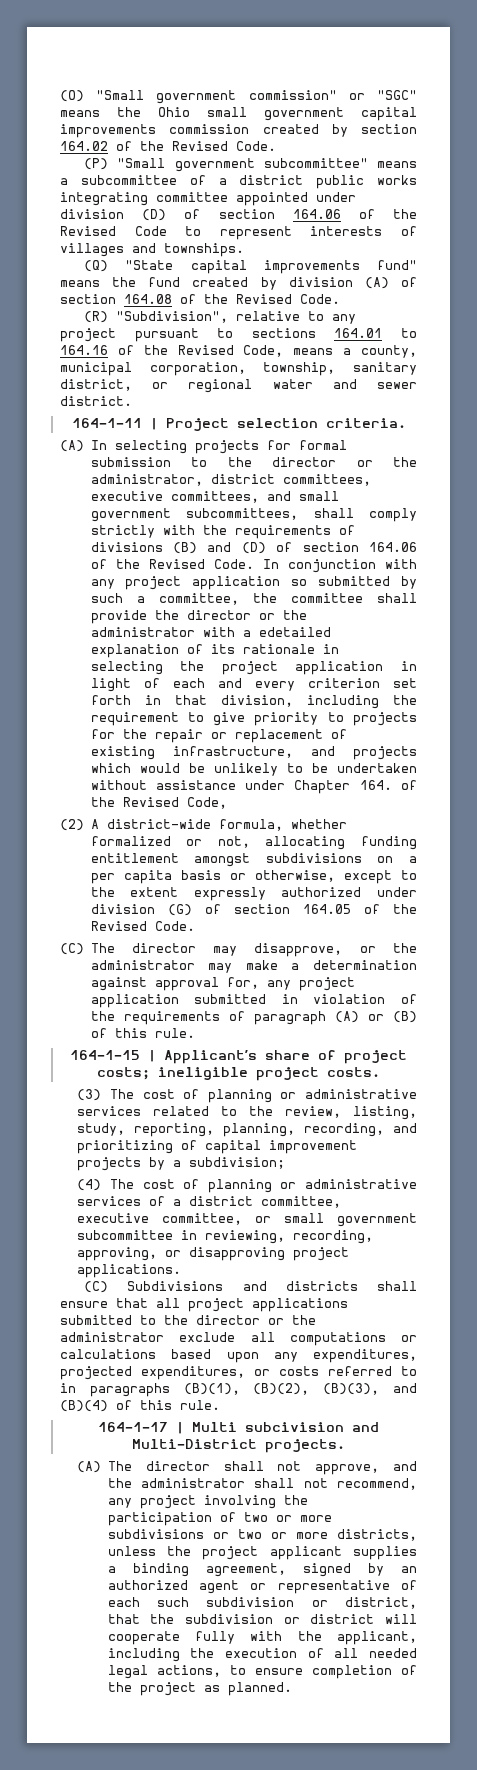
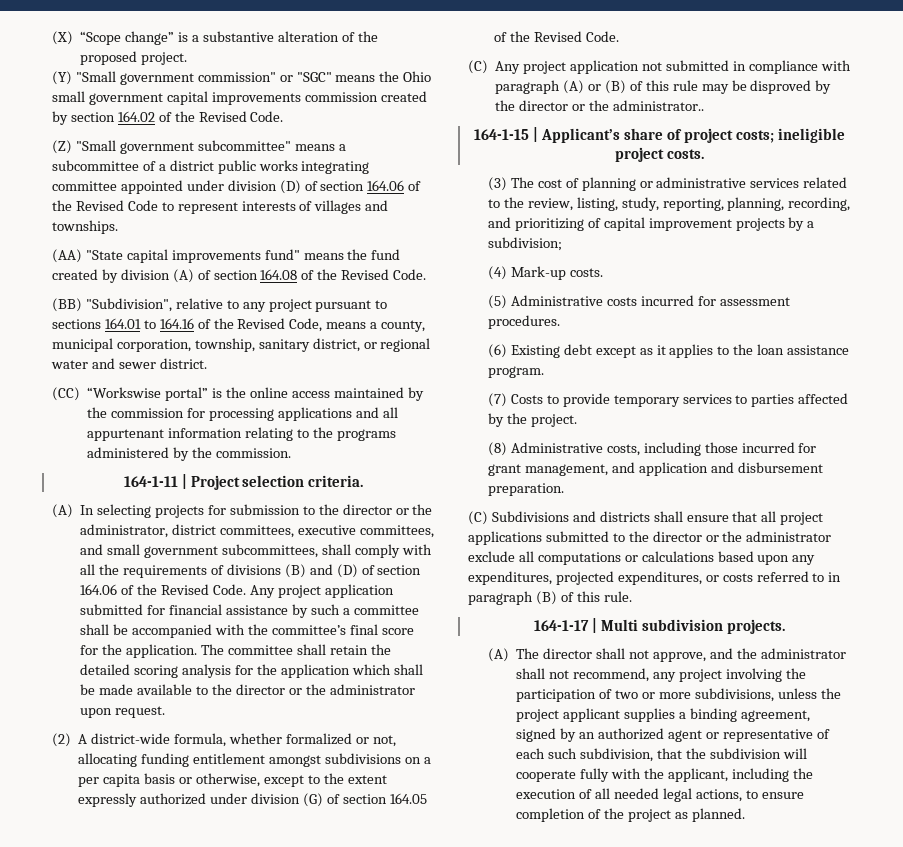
- (O) "Small government commission" or "SGC" means the Ohio small government capital improvements commission created by section 164.02 of the Revised Code.
+ (X) “Scope change” is a substantive alteration of the proposed project.
+ (Y) "Small government commission" or "SGC" means the Ohio small government capital improvements commission created by section 164.02 of the Revised Code.
- (P) "Small government subcommittee" means a subcommittee of a district public works integrating committee appointed under division (D) of section 164.06 of the Revised Code to represent interests of villages and townships.
+ (Z) "Small government subcommittee" means a subcommittee of a district public works integrating committee appointed under division (D) of section 164.06 of the Revised Code to represent interests of villages and townships.
- (Q) "State capital improvements fund" means the fund created by division (A) of section 164.08 of the Revised Code.
+ (AA) "State capital improvements fund" means the fund created by division (A) of section 164.08 of the Revised Code.
- (R) "Subdivision", relative to any project pursuant to sections 164.01 to 164.16 of the Revised Code, means a county, municipal corporation, township, sanitary district, or regional water and sewer district.
+ (BB) "Subdivision", relative to any project pursuant to sections 164.01 to 164.16 of the Revised Code, means a county, municipal corporation, township, sanitary district, or regional water and sewer district.
+ (CC) “Workswise portal” is the online access maintained by the commission for processing applications and all appurtenant information relating to the programs administered by the commission.
- (A) In selecting projects for formal submission to the director or the administrator, district committees, executive committees, and small government subcommittees, shall comply strictly with the requirements of divisions (B) and (D) of section 164.06 of the Revised Code.
+ (A) In selecting projects for submission to the director or the administrator, district committees, executive committees, and small government subcommittees, shall comply with all the requirements of divisions (B) and (D) of section 164.06 of the Revised Code.
- In conjunction with any project application so submitted by such a committee, the committee shall provide the director or the administrator with a edetailed explanation of its rationale in selecting the project application in light of each and every criterion set forth in that division, including the requirement to give priority to projects for the repair or replacement of existing infrastructure, and projects which would be unlikely to be undertaken without assistance under Chapter 164. of the Revised Code,
+ Any project application submitted for financial assistance by such a committee shall be accompanied with the committee’s final score for the application. The committee shall retain the detailed scoring analysis for the application which shall be made available to the director or the administrator upon request.
- (C) The director may disapprove, or the administrator may make a determination against approval for, any project application submitted in violation of the requirements of paragraph (A) or (B) of this rule.
+ (C) Any project application not submitted in compliance with paragraph (A) or (B) of this rule may be disproved by the director or the administrator..
- (4) The cost of planning or administrative services of a district committee, executive committee, or small government subcommittee in reviewing, recording, approving, or disapproving project applications.
+ (4) Mark-up costs.
+ (5) Administrative costs incurred for assessment procedures.
+ (6) Existing debt except as it applies to the loan assistance program.
+ (7) Costs to provide temporary services to parties affected by the project.
+ (8) Administrative costs, including those incurred for grant management, and application and disbursement preparation.
- (C) Subdivisions and districts shall ensure that all project applications submitted to the director or the administrator exclude all computations or calculations based upon any expenditures, projected expenditures, or costs referred to in paragraphs (B)(1), (B)(2), (B)(3), and (B)(4) of this rule.
+ (C) Subdivisions and districts shall ensure that all project applications submitted to the director or the administrator exclude all computations or calculations based upon any expenditures, projected expenditures, or costs referred to in paragraph (B) of this rule.
- 164-1-17 | Multi subcivision and Multi-District projects.
+ 164-1-17 | Multi subdivision projects.
- (A) The director shall not approve, and the administrator shall not recommend, any project involving the participation of two or more subdivisions or two or more districts, unless the project applicant supplies a binding agreement, signed by an authorized agent or representative of each such subdivision or district, that the subdivision or district will cooperate fully with the applicant, including the execution of all needed legal actions, to ensure completion of the project as planned.
+ (A) The director shall not approve, and the administrator shall not recommend, any project involving the participation of two or more subdivisions, unless the project applicant supplies a binding agreement, signed by an authorized agent or representative of each such subdivision, that the subdivision will cooperate fully with the applicant, including the execution of all needed legal actions, to ensure completion of the project as planned.

